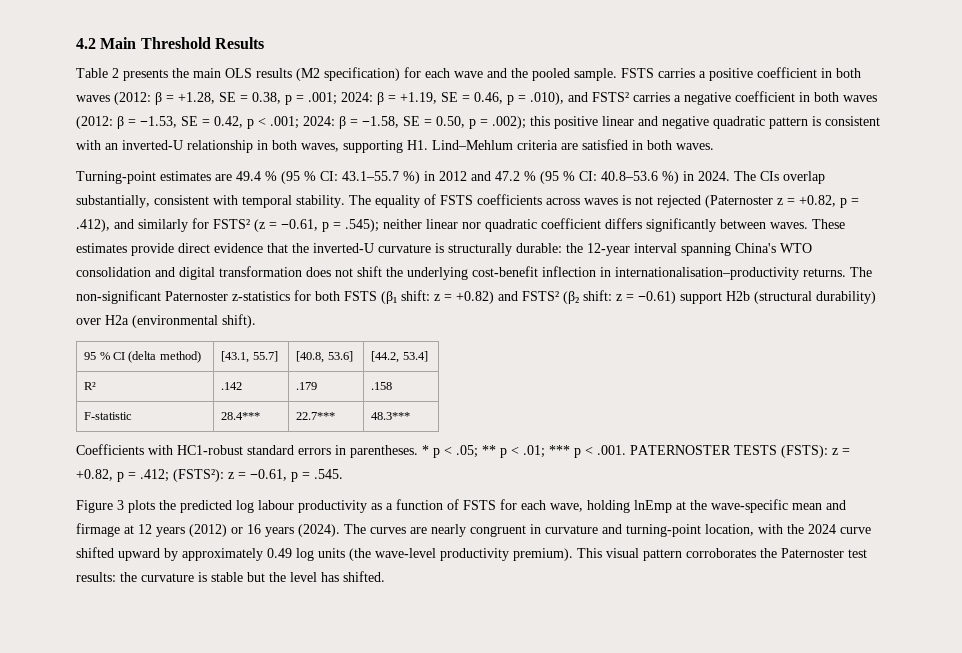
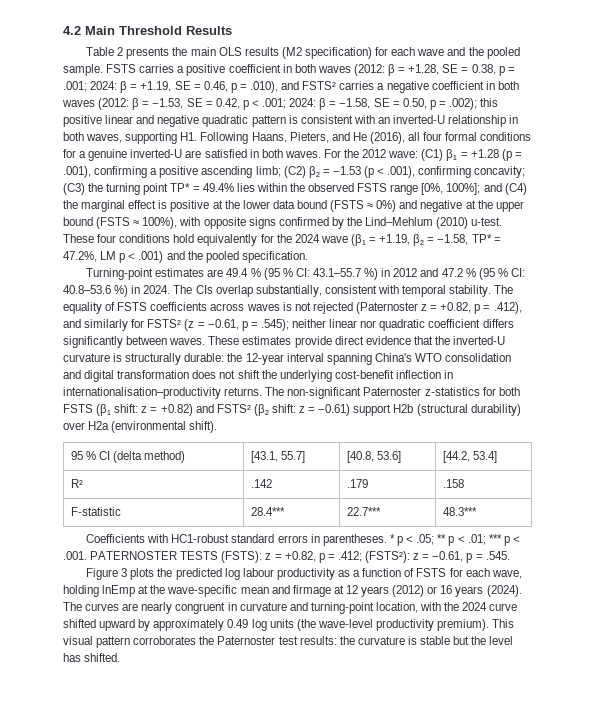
- this positive linear and negative quadratic pattern is consistent with an inverted-U relationship in both waves, supporting H1. Lind–Mehlum criteria are satisfied in both waves.
+ this positive linear and negative quadratic pattern is consistent with an inverted-U relationship in both waves, supporting H1. Following Haans, Pieters, and He (2016), all four formal conditions for a genuine inverted-U are satisfied in both waves. For the 2012 wave: (C1) β₁ = +1.28 (p = .001), confirming a positive ascending limb; (C2) β₂ = −1.53 (p < .001), confirming concavity; (C3) the turning point TP* = 49.4% lies within the observed FSTS range [0%, 100%]; and (C4) the marginal effect is positive at the lower data bound (FSTS ≈ 0%) and negative at the upper bound (FSTS ≈ 100%), with opposite signs confirmed by the Lind–Mehlum (2010) u-test. These four conditions hold equivalently for the 2024 wave (β₁ = +1.19, β₂ = −1.58, TP* = 47.2%, LM p < .001) and the pooled specification.

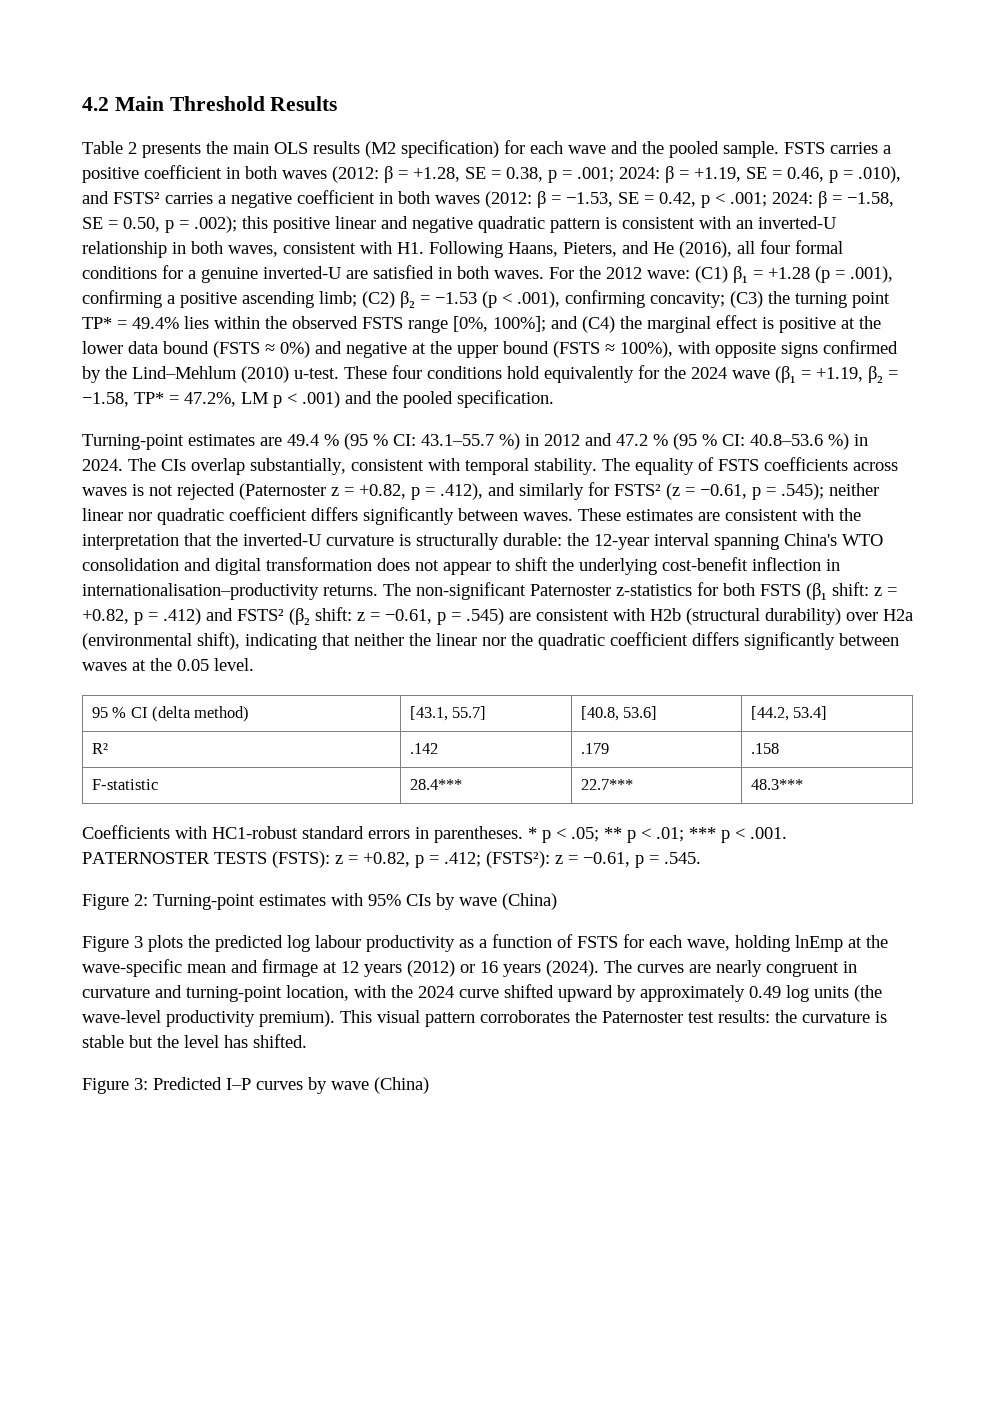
- this positive linear and negative quadratic pattern is consistent with an inverted-U relationship in both waves, supporting H1. Following Haans, Pieters, and He (2016), all four formal conditions for a genuine inverted-U are satisfied in both waves.
+ this positive linear and negative quadratic pattern is consistent with an inverted-U relationship in both waves, consistent with H1. Following Haans, Pieters, and He (2016), all four formal conditions for a genuine inverted-U are satisfied in both waves.
- These estimates provide direct evidence that the inverted-U curvature is structurally durable: the 12-year interval spanning China's WTO consolidation and digital transformation does not shift the underlying cost-benefit inflection in internationalisation–productivity returns.
+ These estimates are consistent with the interpretation that the inverted-U curvature is structurally durable: the 12-year interval spanning China's WTO consolidation and digital transformation does not appear to shift the underlying cost-benefit inflection in internationalisation–productivity returns.
- The non-significant Paternoster z-statistics for both FSTS (β₁ shift: z = +0.82) and FSTS² (β₂ shift: z = −0.61) support H2b (structural durability) over H2a (environmental shift).
+ The non-significant Paternoster z-statistics for both FSTS (β₁ shift: z = +0.82, p = .412) and FSTS² (β₂ shift: z = −0.61, p = .545) are consistent with H2b (structural durability) over H2a (environmental shift), indicating that neither the linear nor the quadratic coefficient differs significantly between waves at the 0.05 level.
+ Figure 2: Turning-point estimates with 95% CIs by wave (China)
+ Figure 3: Predicted I–P curves by wave (China)

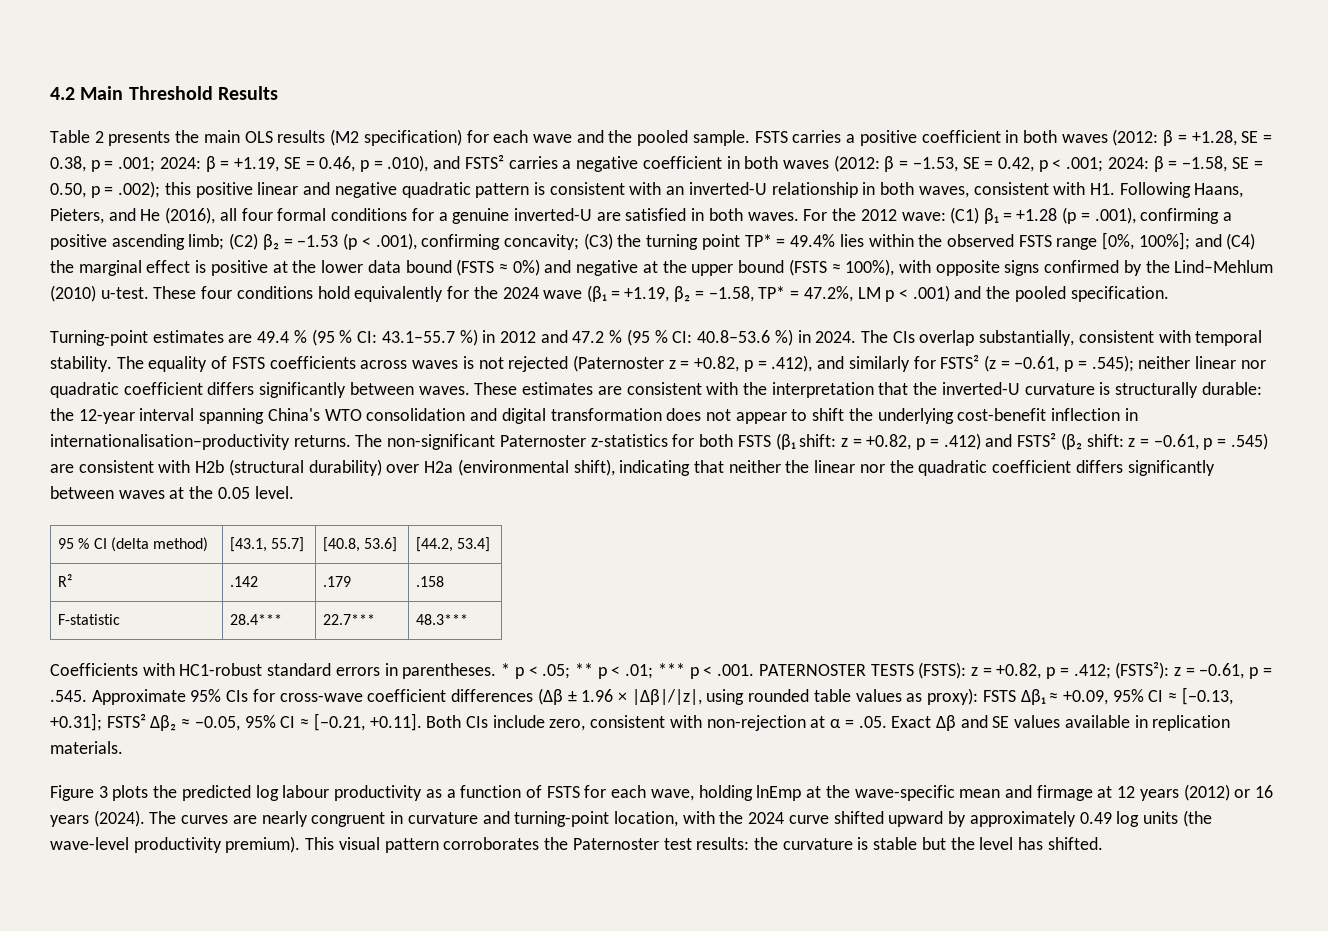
- * p < .05; ** p < .01; *** p < .001. PATERNOSTER TESTS (FSTS): z = +0.82, p = .412; (FSTS²): z = −0.61, p = .545.
- Figure 2: Turning-point estimates with 95% CIs by wave (China)
+ * p < .05; ** p < .01; *** p < .001. PATERNOSTER TESTS (FSTS): z = +0.82, p = .412; (FSTS²): z = −0.61, p = .545. Approximate 95% CIs for cross-wave coefficient differences (Δβ ± 1.96 × |Δβ|/|z|, using rounded table values as proxy): FSTS Δβ₁ ≈ +0.09, 95% CI ≈ [−0.13, +0.31]; FSTS² Δβ₂ ≈ −0.05, 95% CI ≈ [−0.21, +0.11]. Both CIs include zero, consistent with non-rejection at α = .05. Exact Δβ and SE values available in replication materials.
- Figure 3: Predicted I–P curves by wave (China)

